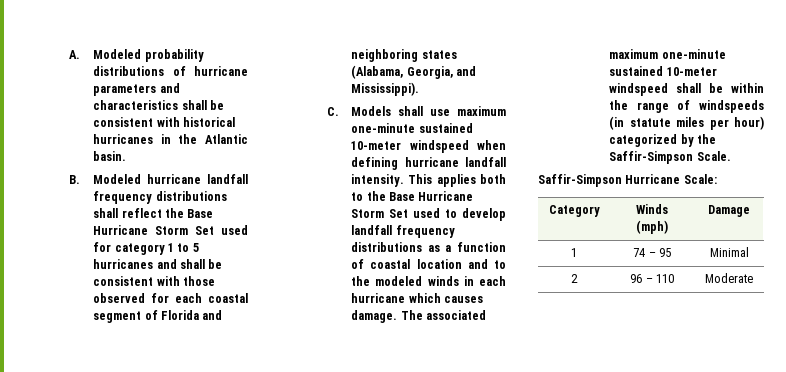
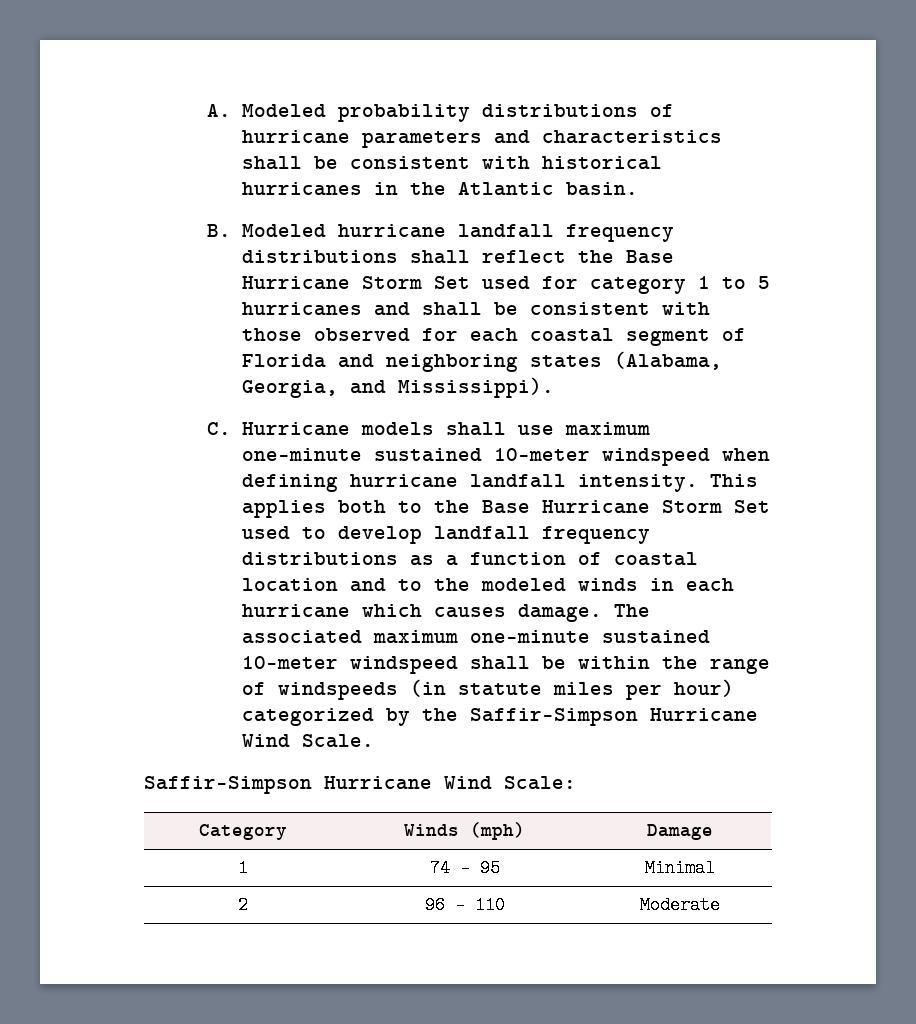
- C. Models shall use maximum one-minute sustained 10-meter windspeed when defining hurricane landfall intensity.
+ C. Hurricane models shall use maximum one-minute sustained 10-meter windspeed when defining hurricane landfall intensity.
- The associated maximum one-minute sustained 10-meter windspeed shall be within the range of windspeeds (in statute miles per hour) categorized by the Saffir-Simpson Scale.
+ The associated maximum one-minute sustained 10-meter windspeed shall be within the range of windspeeds (in statute miles per hour) categorized by the Saffir-Simpson Hurricane Wind Scale.
- Saffir-Simpson Hurricane Scale:
+ Saffir-Simpson Hurricane Wind Scale:

